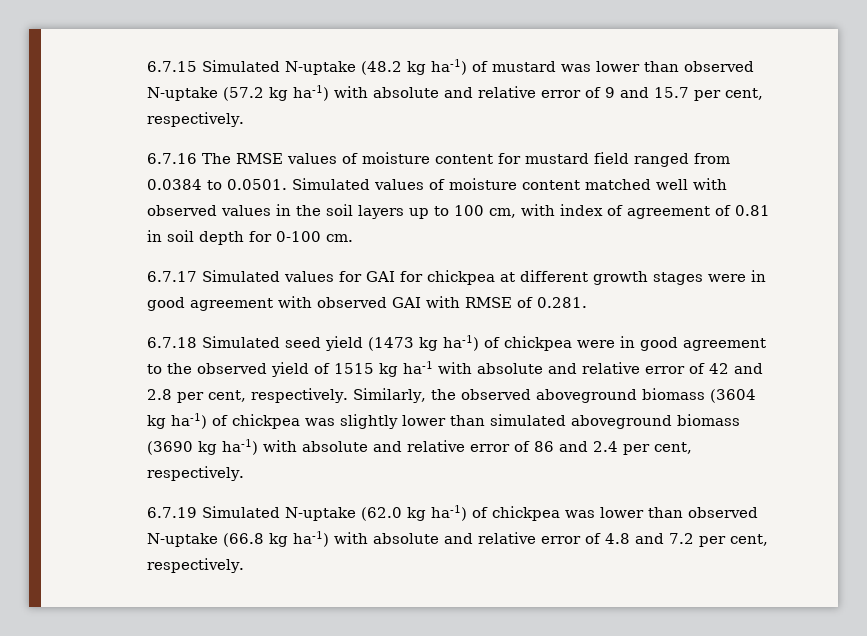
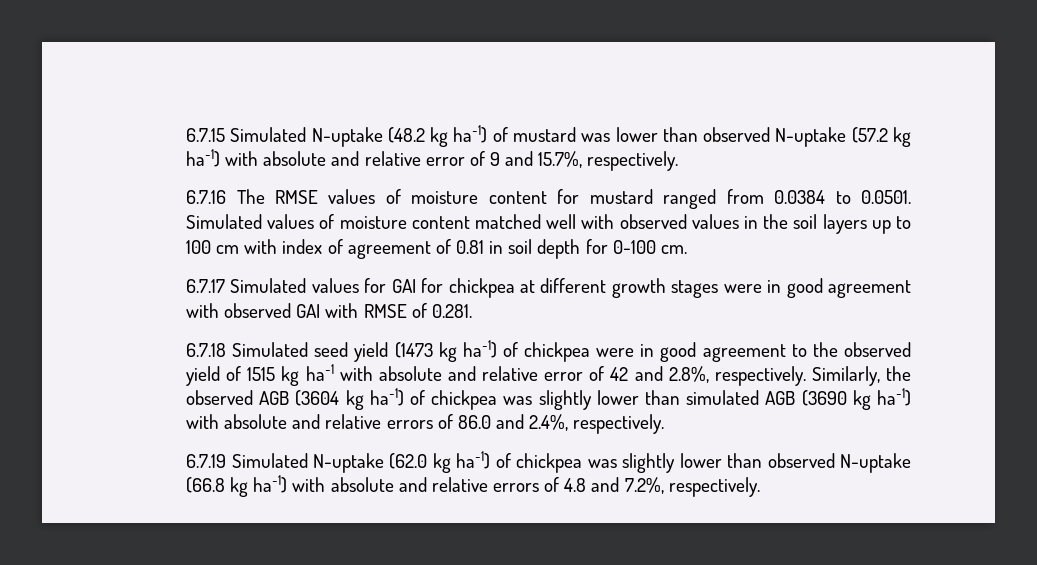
- 6.7.15 Simulated N-uptake (48.2 kg ha-1) of mustard was lower than observed N-uptake (57.2 kg ha-1) with absolute and relative error of 9 and 15.7 per cent, respectively.
+ 6.7.15 Simulated N-uptake (48.2 kg ha-1) of mustard was lower than observed N-uptake (57.2 kg ha-1) with absolute and relative error of 9 and 15.7%, respectively.
- 6.7.16 The RMSE values of moisture content for mustard field ranged from 0.0384 to 0.0501. Simulated values of moisture content matched well with observed values in the soil layers up to 100 cm, with index of agreement of 0.81 in soil depth for 0-100 cm.
+ 6.7.16 The RMSE values of moisture content for mustard ranged from 0.0384 to 0.0501. Simulated values of moisture content matched well with observed values in the soil layers up to 100 cm with index of agreement of 0.81 in soil depth for 0-100 cm.
- 6.7.18 Simulated seed yield (1473 kg ha-1) of chickpea were in good agreement to the observed yield of 1515 kg ha-1 with absolute and relative error of 42 and 2.8 per cent, respectively.
+ 6.7.18 Simulated seed yield (1473 kg ha-1) of chickpea were in good agreement to the observed yield of 1515 kg ha-1 with absolute and relative error of 42 and 2.8%, respectively.
- Similarly, the observed aboveground biomass (3604 kg ha-1) of chickpea was slightly lower than simulated aboveground biomass (3690 kg ha-1) with absolute and relative error of 86 and 2.4 per cent, respectively.
+ Similarly, the observed AGB (3604 kg ha-1) of chickpea was slightly lower than simulated AGB (3690 kg ha-1) with absolute and relative errors of 86.0 and 2.4%, respectively.
- 6.7.19 Simulated N-uptake (62.0 kg ha-1) of chickpea was lower than observed N-uptake (66.8 kg ha-1) with absolute and relative error of 4.8 and 7.2 per cent, respectively.
+ 6.7.19 Simulated N-uptake (62.0 kg ha-1) of chickpea was slightly lower than observed N-uptake (66.8 kg ha-1) with absolute and relative errors of 4.8 and 7.2%, respectively.

